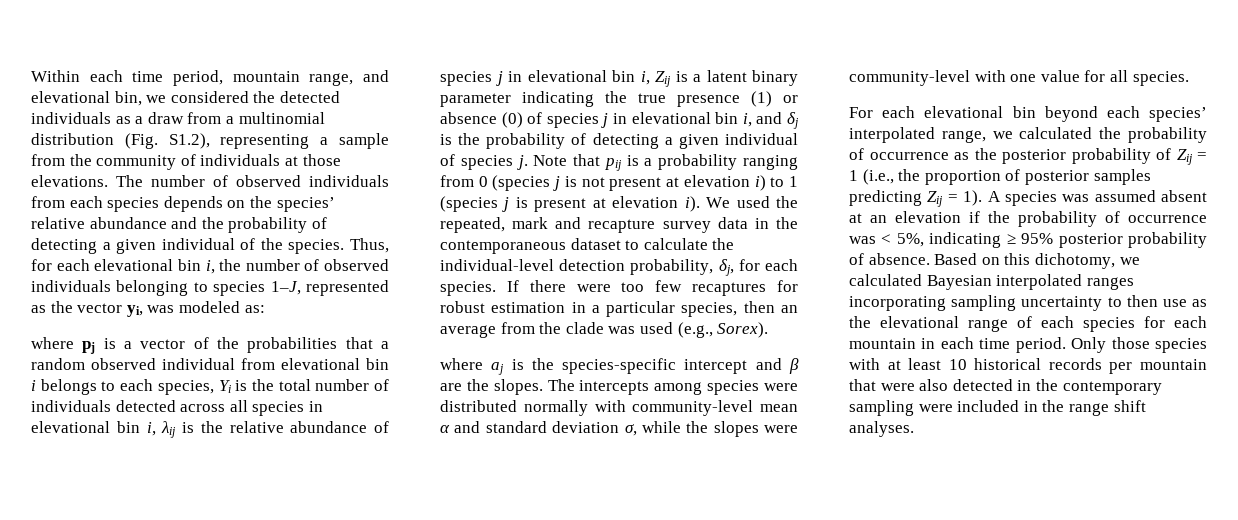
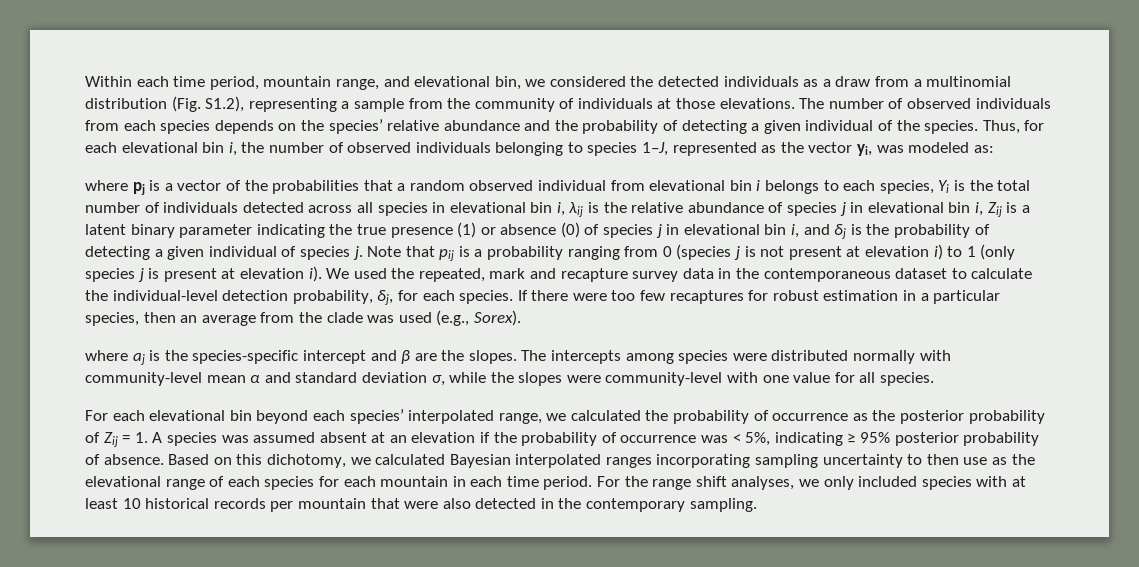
- Note that pij is a probability ranging from 0 (species j is not present at elevation i) to 1 (species j is present at elevation i).
+ Note that pij is a probability ranging from 0 (species j is not present at elevation i) to 1 (only species j is present at elevation i).
- For each elevational bin beyond each species’ interpolated range, we calculated the probability of occurrence as the posterior probability of Zij = 1 (i.e., the proportion of posterior samples predicting Zij = 1). A species was assumed absent at an elevation if the probability of occurrence was < 5%, indicating ≥ 95% posterior probability of absence.
+ For each elevational bin beyond each species’ interpolated range, we calculated the probability of occurrence as the posterior probability of Zij = 1. A species was assumed absent at an elevation if the probability of occurrence was < 5%, indicating ≥ 95% posterior probability of absence.
- Only those species with at least 10 historical records per mountain that were also detected in the contemporary sampling were included in the range shift analyses.
+ For the range shift analyses, we only included species with at least 10 historical records per mountain that were also detected in the contemporary sampling.

